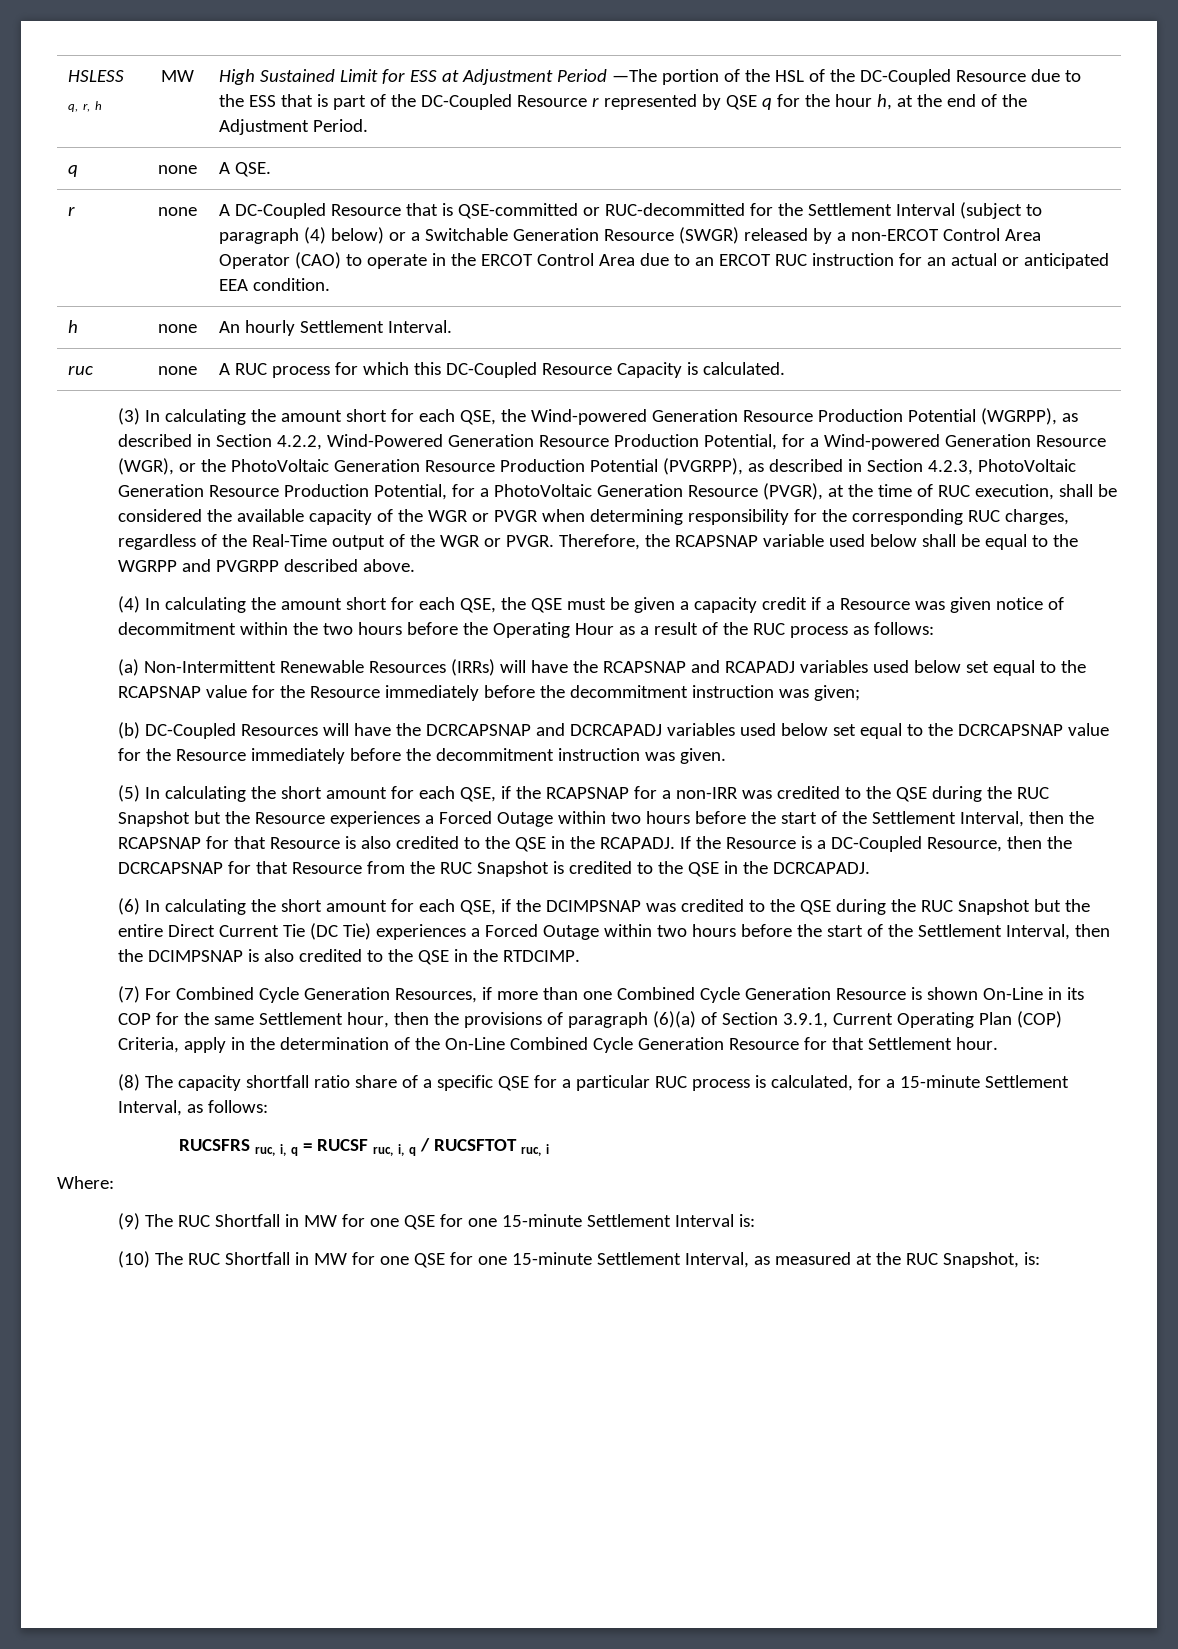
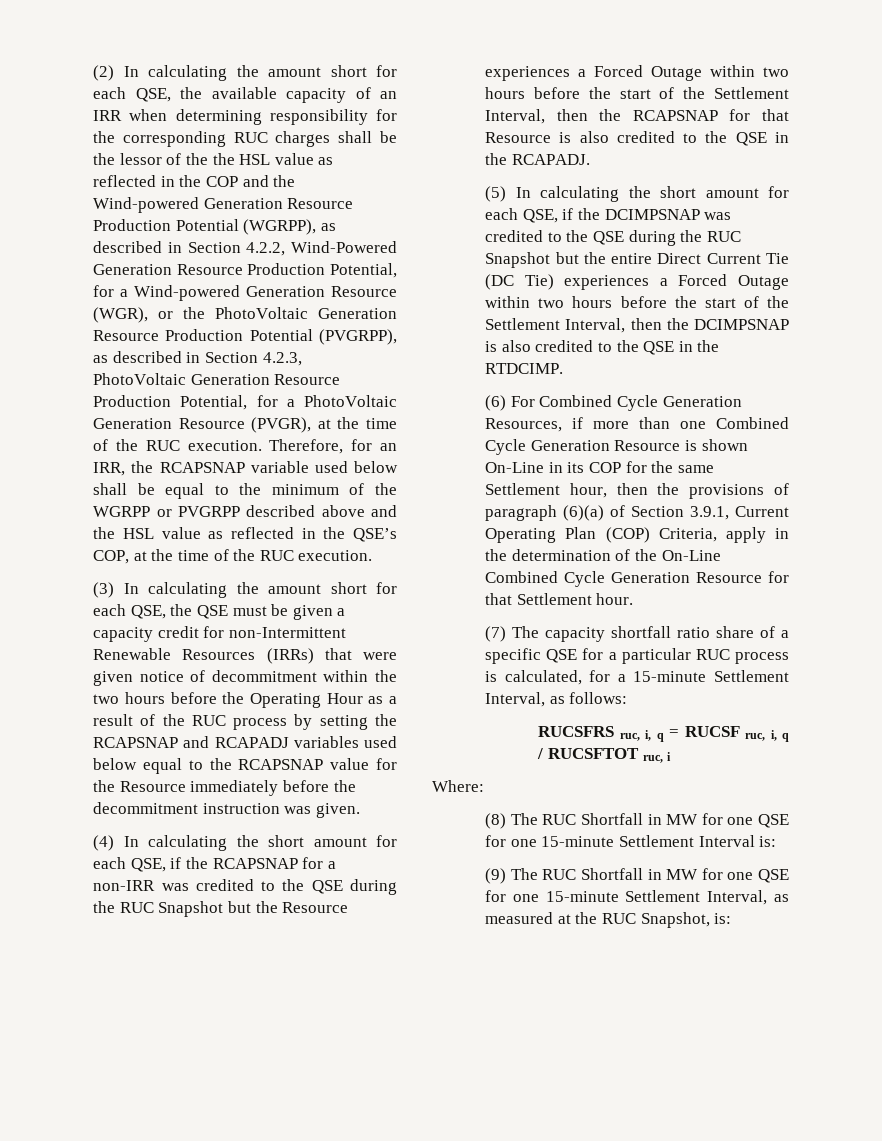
- HSLESS q, r, h | MW | High Sustained Limit for ESS at Adjustment Period —The portion of the HSL of the DC-Coupled Resource due to the ESS that is part of the DC-Coupled Resource r represented by QSE q for the hour h, at the end of the Adjustment Period.
- q | none | A QSE.
- r | none | A DC-Coupled Resource that is QSE-committed or RUC-decommitted for the Settlement Interval (subject to paragraph (4) below) or a Switchable Generation Resource (SWGR) released by a non-ERCOT Control Area Operator (CAO) to operate in the ERCOT Control Area due to an ERCOT RUC instruction for an actual or anticipated EEA condition.
- h | none | An hourly Settlement Interval.
- ruc | none | A RUC process for which this DC-Coupled Resource Capacity is calculated.
- (3) In calculating the amount short for each QSE, the Wind-powered Generation Resource Production Potential (WGRPP), as described in Section 4.2.2, Wind-Powered Generation Resource Production Potential, for a Wind-powered Generation Resource (WGR), or the PhotoVoltaic Generation Resource Production Potential (PVGRPP), as described in Section 4.2.3, PhotoVoltaic Generation Resource Production Potential, for a PhotoVoltaic Generation Resource (PVGR), at the time of RUC execution, shall be considered the available capacity of the WGR or PVGR when determining responsibility for the corresponding RUC charges, regardless of the Real-Time output of the WGR or PVGR. Therefore, the RCAPSNAP variable used below shall be equal to the WGRPP and PVGRPP described above.
- (4) In calculating the amount short for each QSE, the QSE must be given a capacity credit if a Resource was given notice of decommitment within the two hours before the Operating Hour as a result of the RUC process as follows:
- (a) Non-Intermittent Renewable Resources (IRRs) will have the RCAPSNAP and RCAPADJ variables used below set equal to the RCAPSNAP value for the Resource immediately before the decommitment instruction was given;
- (b) DC-Coupled Resources will have the DCRCAPSNAP and DCRCAPADJ variables used below set equal to the DCRCAPSNAP value for the Resource immediately before the decommitment instruction was given.
+ (2) In calculating the amount short for each QSE, the available capacity of an IRR when determining responsibility for the corresponding RUC charges shall be the lessor of the the HSL value as reflected in the COP and the Wind-powered Generation Resource Production Potential (WGRPP), as described in Section 4.2.2, Wind-Powered Generation Resource Production Potential, for a Wind-powered Generation Resource (WGR), or the PhotoVoltaic Generation Resource Production Potential (PVGRPP), as described in Section 4.2.3, PhotoVoltaic Generation Resource Production Potential, for a PhotoVoltaic Generation Resource (PVGR), at the time of the RUC execution. Therefore, for an IRR, the RCAPSNAP variable used below shall be equal to the minimum of the WGRPP or PVGRPP described above and the HSL value as reflected in the QSE’s COP, at the time of the RUC execution.
+ (3) In calculating the amount short for each QSE, the QSE must be given a capacity credit for non-Intermittent Renewable Resources (IRRs) that were given notice of decommitment within the two hours before the Operating Hour as a result of the RUC process by setting the RCAPSNAP and RCAPADJ variables used below equal to the RCAPSNAP value for the Resource immediately before the decommitment instruction was given.
- (5) In calculating the short amount for each QSE, if the RCAPSNAP for a non-IRR was credited to the QSE during the RUC Snapshot but the Resource experiences a Forced Outage within two hours before the start of the Settlement Interval, then the RCAPSNAP for that Resource is also credited to the QSE in the RCAPADJ. If the Resource is a DC-Coupled Resource, then the DCRCAPSNAP for that Resource from the RUC Snapshot is credited to the QSE in the DCRCAPADJ.
- (6) In calculating the short amount for each QSE, if the DCIMPSNAP was credited to the QSE during the RUC Snapshot but the entire Direct Current Tie (DC Tie) experiences a Forced Outage within two hours before the start of the Settlement Interval, then the DCIMPSNAP is also credited to the QSE in the RTDCIMP.
+ (4) In calculating the short amount for each QSE, if the RCAPSNAP for a non-IRR was credited to the QSE during the RUC Snapshot but the Resource experiences a Forced Outage within two hours before the start of the Settlement Interval, then the RCAPSNAP for that Resource is also credited to the QSE in the RCAPADJ.
+ (5) In calculating the short amount for each QSE, if the DCIMPSNAP was credited to the QSE during the RUC Snapshot but the entire Direct Current Tie (DC Tie) experiences a Forced Outage within two hours before the start of the Settlement Interval, then the DCIMPSNAP is also credited to the QSE in the RTDCIMP.
- (7) For Combined Cycle Generation Resources, if more than one Combined Cycle Generation Resource is shown On-Line in its COP for the same Settlement hour, then the provisions of paragraph (6)(a) of Section 3.9.1, Current Operating Plan (COP) Criteria, apply in the determination of the On-Line Combined Cycle Generation Resource for that Settlement hour.
+ (6) For Combined Cycle Generation Resources, if more than one Combined Cycle Generation Resource is shown On-Line in its COP for the same Settlement hour, then the provisions of paragraph (6)(a) of Section 3.9.1, Current Operating Plan (COP) Criteria, apply in the determination of the On-Line Combined Cycle Generation Resource for that Settlement hour.
- (8) The capacity shortfall ratio share of a specific QSE for a particular RUC process is calculated, for a 15-minute Settlement Interval, as follows:
+ (7) The capacity shortfall ratio share of a specific QSE for a particular RUC process is calculated, for a 15-minute Settlement Interval, as follows:
- (9) The RUC Shortfall in MW for one QSE for one 15-minute Settlement Interval is:
+ (8) The RUC Shortfall in MW for one QSE for one 15-minute Settlement Interval is:
- (10) The RUC Shortfall in MW for one QSE for one 15-minute Settlement Interval, as measured at the RUC Snapshot, is:
+ (9) The RUC Shortfall in MW for one QSE for one 15-minute Settlement Interval, as measured at the RUC Snapshot, is:

